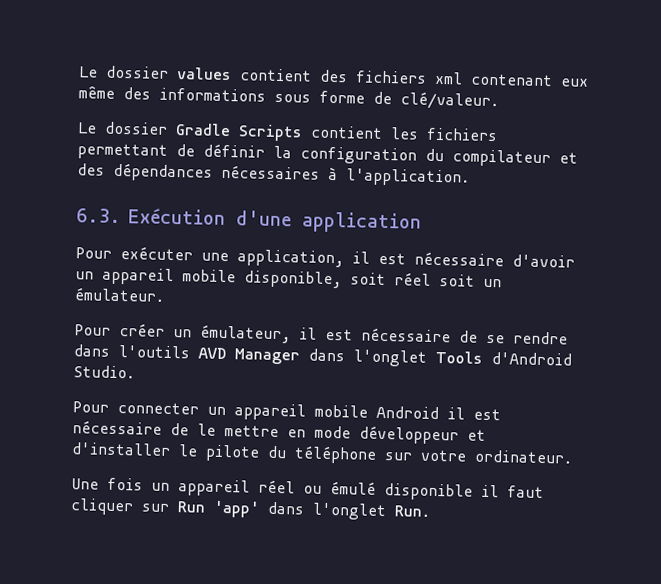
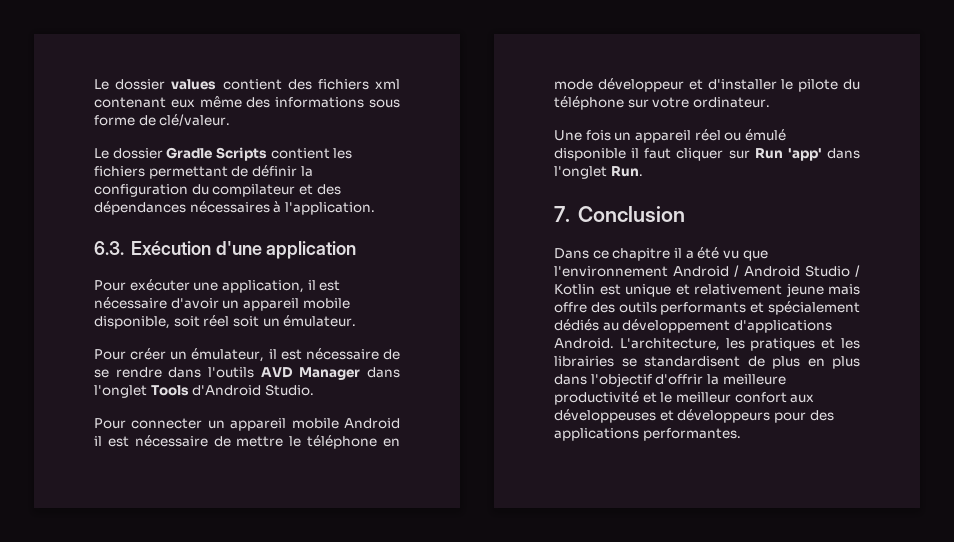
- Pour connecter un appareil mobile Android il est nécessaire de le mettre en mode développeur et d'installer le pilote du téléphone sur votre ordinateur.
+ Pour connecter un appareil mobile Android il est nécessaire de mettre le téléphone en mode développeur et d'installer le pilote du téléphone sur votre ordinateur.
+ 7. Conclusion
+ Dans ce chapitre il a été vu que l'environnement Android / Android Studio / Kotlin est unique et relativement jeune mais offre des outils performants et spécialement dédiés au développement d'applications Android. L'architecture, les pratiques et les librairies se standardisent de plus en plus dans l'objectif d'offrir la meilleure productivité et le meilleur confort aux développeuses et développeurs pour des applications performantes.

